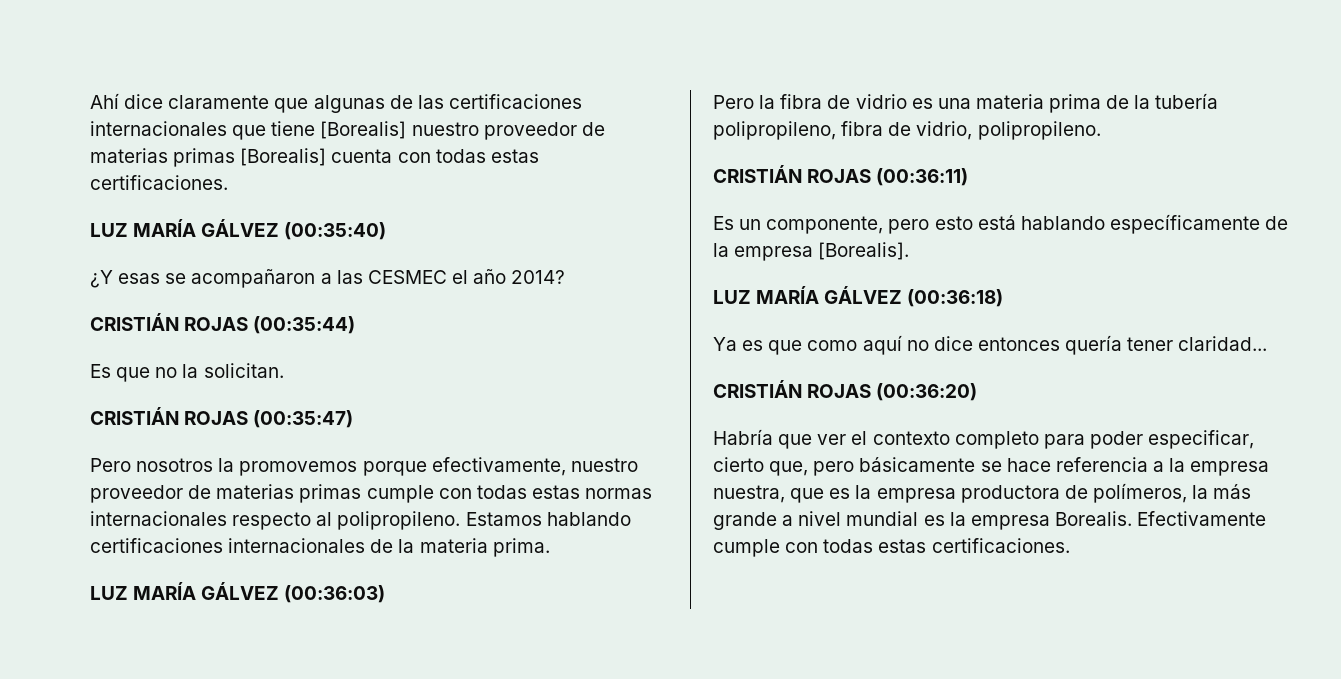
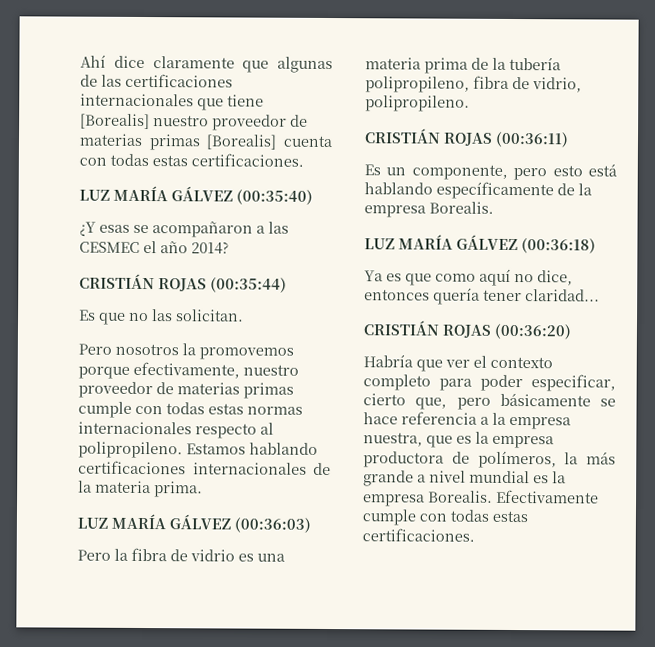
- Es que no la solicitan.
+ Es que no las solicitan.
- CRISTIÁN ROJAS (00:35:47)
- Es un componente, pero esto está hablando específicamente de la empresa [Borealis].
+ Es un componente, pero esto está hablando específicamente de la empresa Borealis.
- Ya es que como aquí no dice entonces quería tener claridad...
+ Ya es que como aquí no dice, entonces quería tener claridad...

